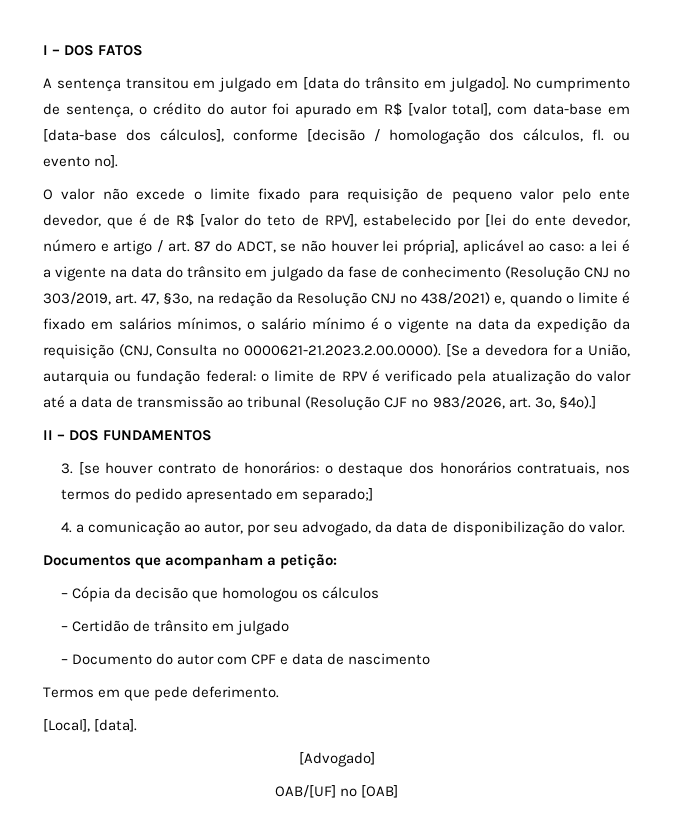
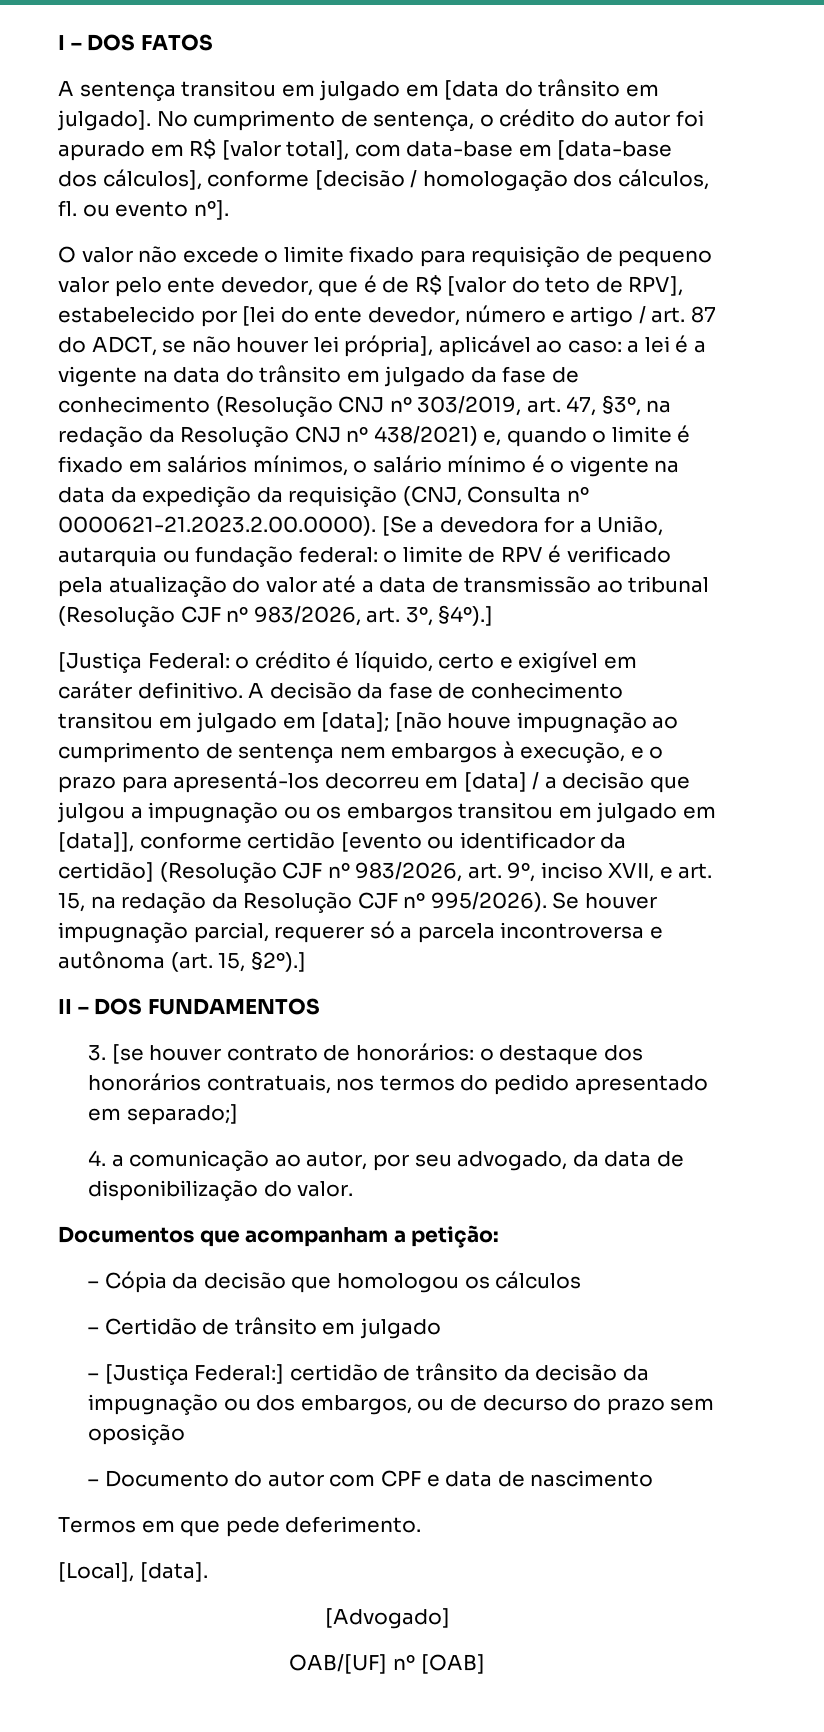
+ [Justiça Federal: o crédito é líquido, certo e exigível em caráter definitivo. A decisão da fase de conhecimento transitou em julgado em [data]; [não houve impugnação ao cumprimento de sentença nem embargos à execução, e o prazo para apresentá-los decorreu em [data] / a decisão que julgou a impugnação ou os embargos transitou em julgado em [data]], conforme certidão [evento ou identificador da certidão] (Resolução CJF nº 983/2026, art. 9º, inciso XVII, e art. 15, na redação da Resolução CJF nº 995/2026). Se houver impugnação parcial, requerer só a parcela incontroversa e autônoma (art. 15, §2º).]
+ – [Justiça Federal:] certidão de trânsito da decisão da impugnação ou dos embargos, ou de decurso do prazo sem oposição

